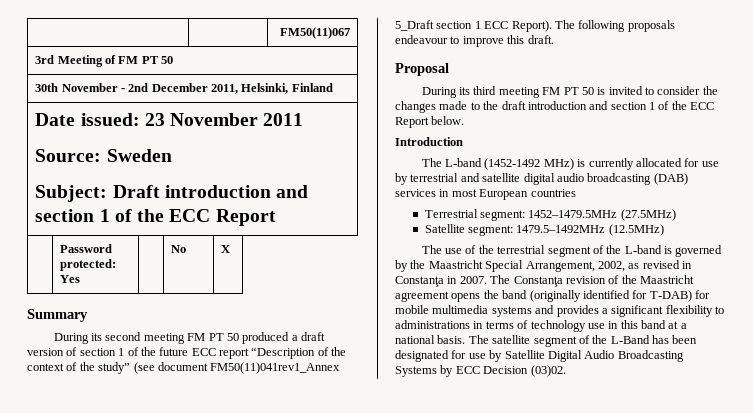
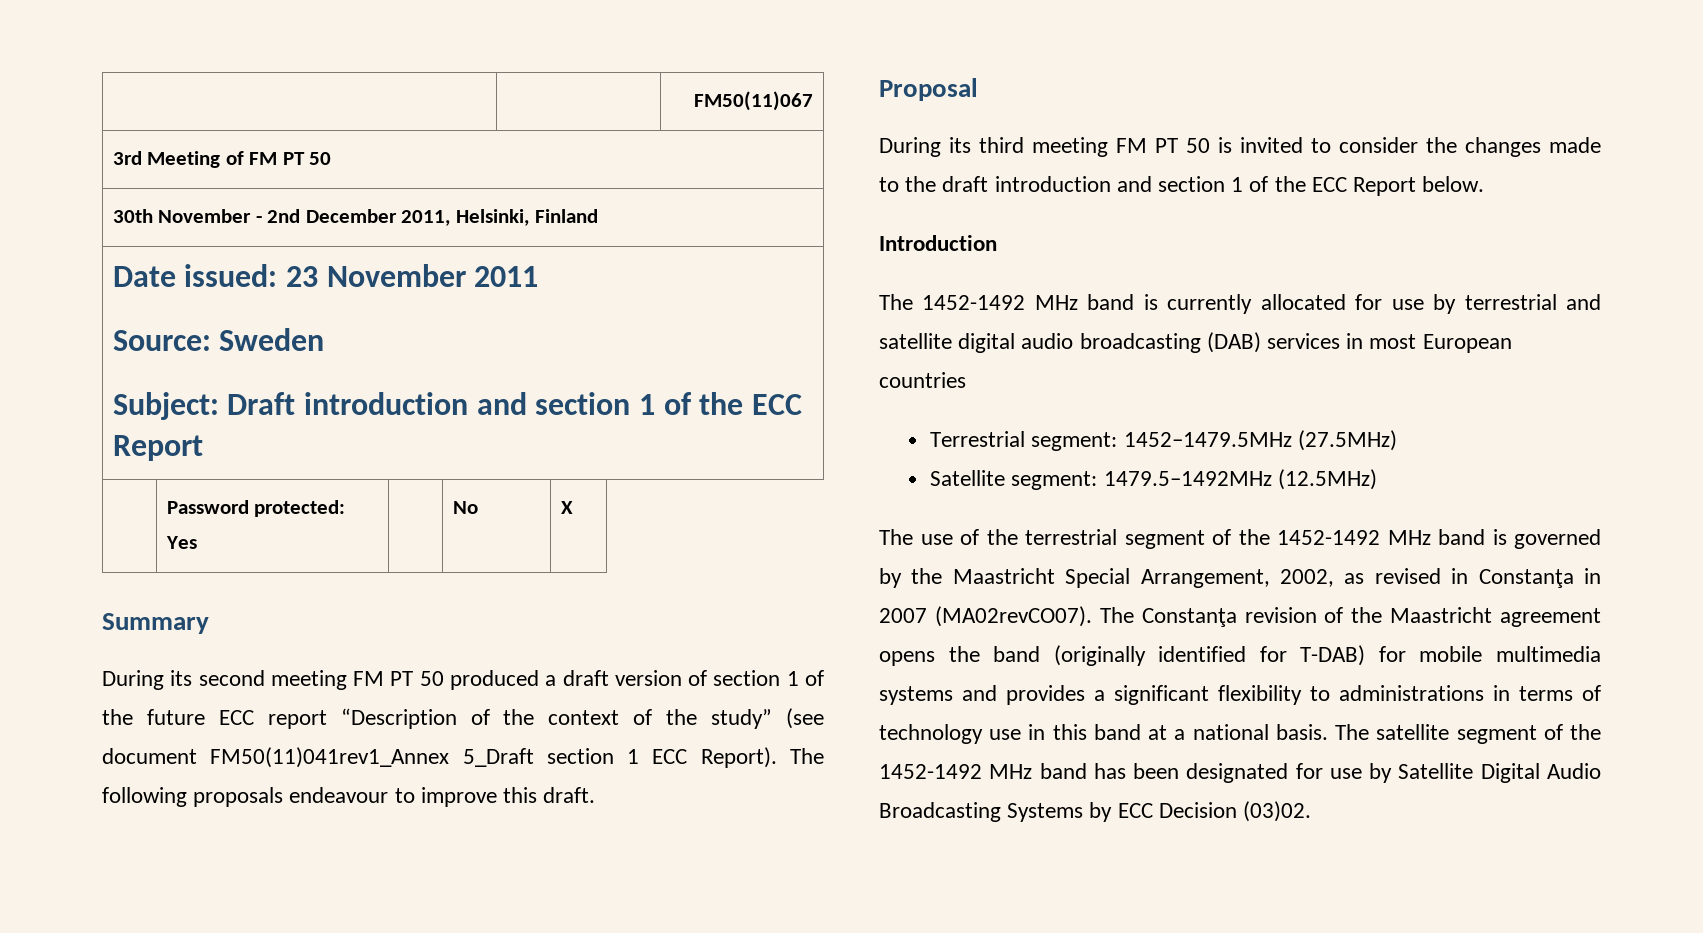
- The L-band (1452-1492 MHz) is currently allocated for use by terrestrial and satellite digital audio broadcasting (DAB) services in most European countries
+ The 1452-1492 MHz band is currently allocated for use by terrestrial and satellite digital audio broadcasting (DAB) services in most European countries
- The use of the terrestrial segment of the L-band is governed by the Maastricht Special Arrangement, 2002, as revised in Constanţa in 2007.
+ The use of the terrestrial segment of the 1452-1492 MHz band is governed by the Maastricht Special Arrangement, 2002, as revised in Constanţa in 2007 (MA02revCO07).
- The satellite segment of the L-Band has been designated for use by Satellite Digital Audio Broadcasting Systems by ECC Decision (03)02.
+ The satellite segment of the 1452-1492 MHz band has been designated for use by Satellite Digital Audio Broadcasting Systems by ECC Decision (03)02.

